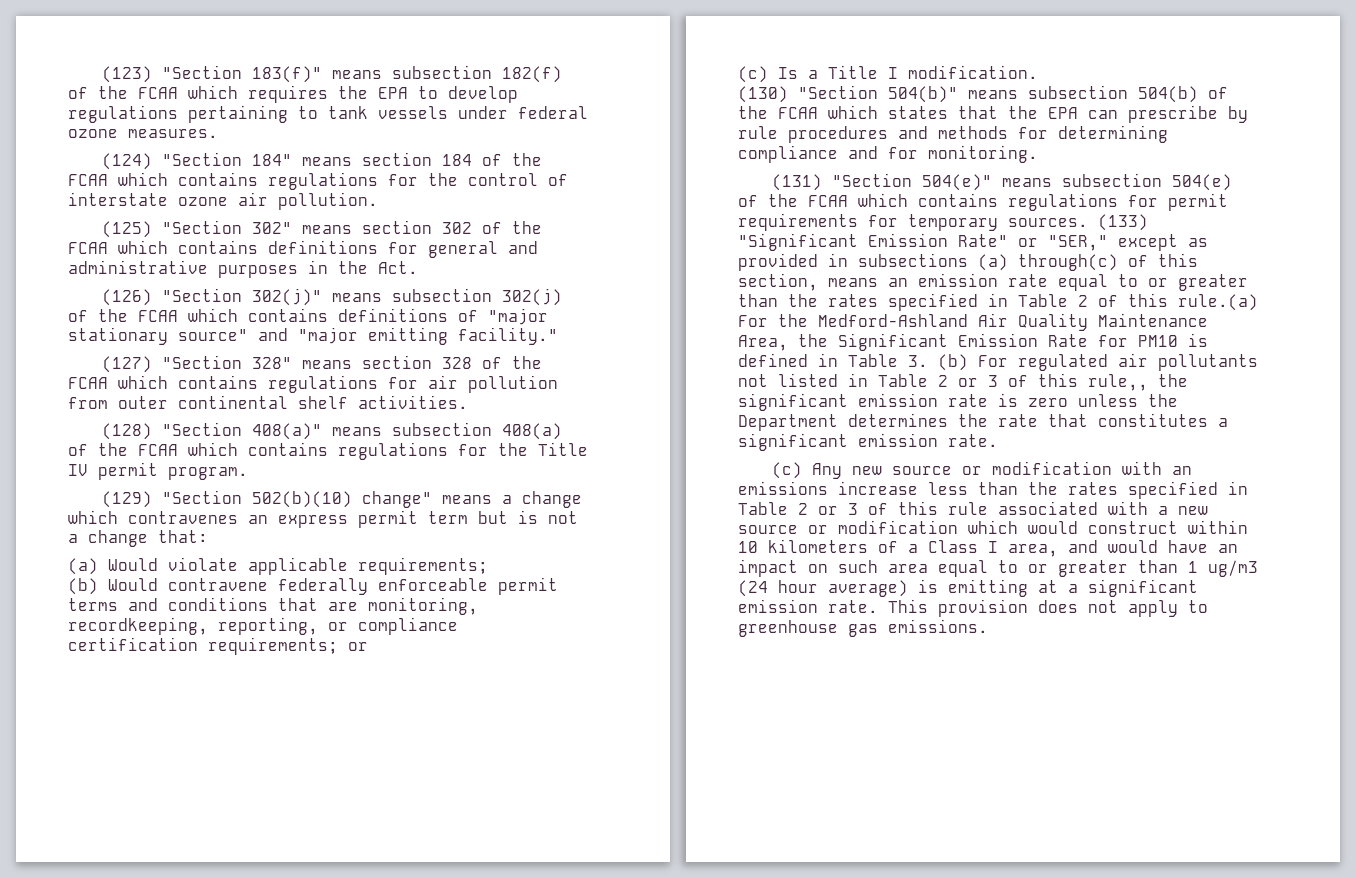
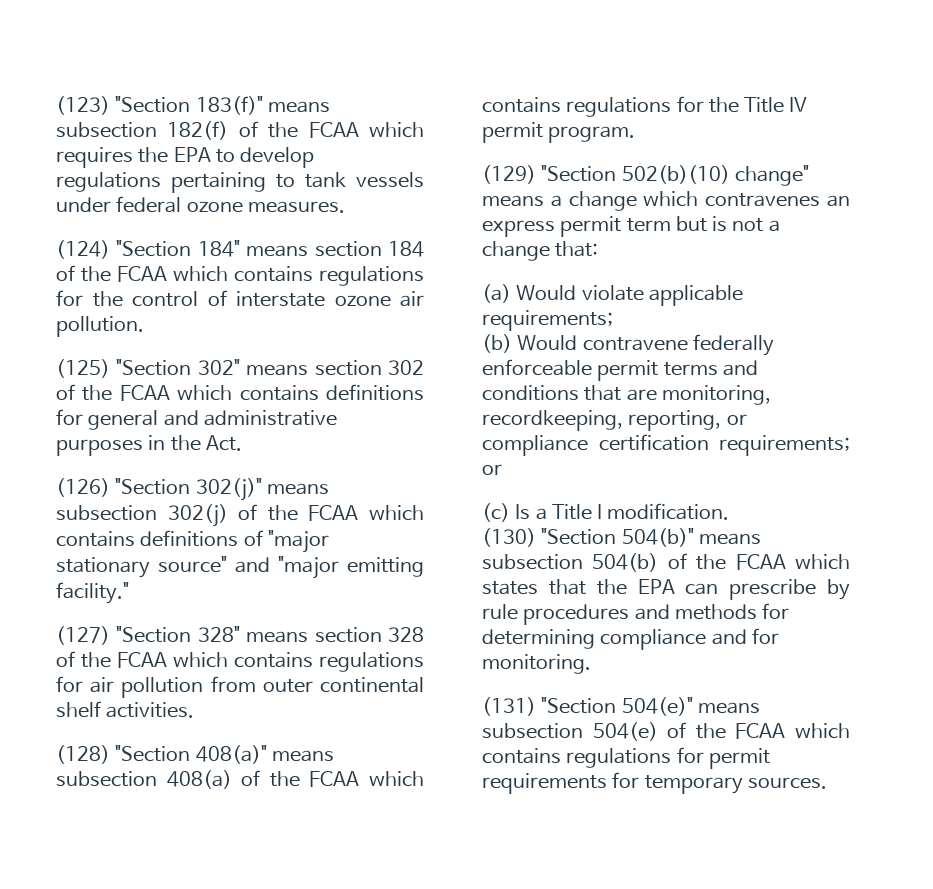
- (133) "Significant Emission Rate" or "SER," except as provided in subsections (a) through(c) of this section, means an emission rate equal to or greater than the rates specified in Table 2 of this rule.(a) For the Medford-Ashland Air Quality Maintenance Area, the Significant Emission Rate for PM10 is defined in Table 3. (b) For regulated air pollutants not listed in Table 2 or 3 of this rule,, the significant emission rate is zero unless the Department determines the rate that constitutes a significant emission rate.
- (c) Any new source or modification with an emissions increase less than the rates specified in Table 2 or 3 of this rule associated with a new source or modification which would construct within 10 kilometers of a Class I area, and would have an impact on such area equal to or greater than 1 ug/m3 (24 hour average) is emitting at a significant emission rate. This provision does not apply to greenhouse gas emissions.

